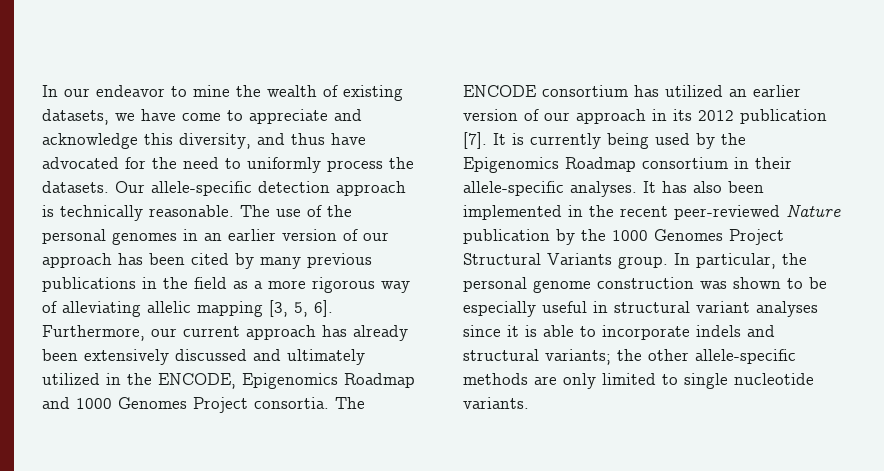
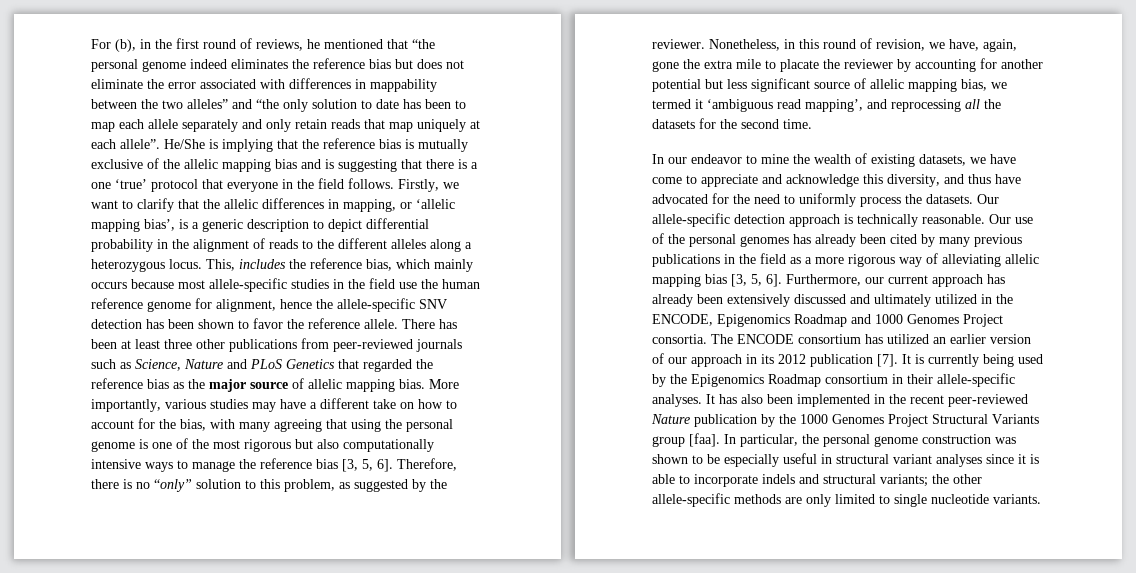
+ For (b), in the first round of reviews, he mentioned that “the personal genome indeed eliminates the reference bias but does not eliminate the error associated with differences in mappability between the two alleles” and “the only solution to date has been to map each allele separately and only retain reads that map uniquely at each allele”. He/She is implying that the reference bias is mutually exclusive of the allelic mapping bias and is suggesting that there is a one ‘true’ protocol that everyone in the field follows. Firstly, we want to clarify that the allelic differences in mapping, or ‘allelic mapping bias’, is a generic description to depict differential probability in the alignment of reads to the different alleles along a heterozygous locus. This, includes the reference bias, which mainly occurs because most allele-specific studies in the field use the human reference genome for alignment, hence the allele-specific SNV detection has been shown to favor the reference allele. There has been at least three other publications from peer-reviewed journals such as Science, Nature and PLoS Genetics that regarded the reference bias as the major source of allelic mapping bias. More importantly, various studies may have a different take on how to account for the bias, with many agreeing that using the personal genome is one of the most rigorous but also computationally intensive ways to manage the reference bias [3, 5, 6]. Therefore, there is no “only” solution to this problem, as suggested by the reviewer. Nonetheless, in this round of revision, we have, again, gone the extra mile to placate the reviewer by accounting for another potential but less significant source of allelic mapping bias, we termed it ‘ambiguous read mapping’, and reprocessing all the datasets for the second time.
- The use of the personal genomes in an earlier version of our approach has been cited by many previous publications in the field as a more rigorous way of alleviating allelic mapping [3, 5, 6].
+ Our use of the personal genomes has already been cited by many previous publications in the field as a more rigorous way of alleviating allelic mapping bias [3, 5, 6].
- It has also been implemented in the recent peer-reviewed Nature publication by the 1000 Genomes Project Structural Variants group.
+ It has also been implemented in the recent peer-reviewed Nature publication by the 1000 Genomes Project Structural Variants group [faa].

